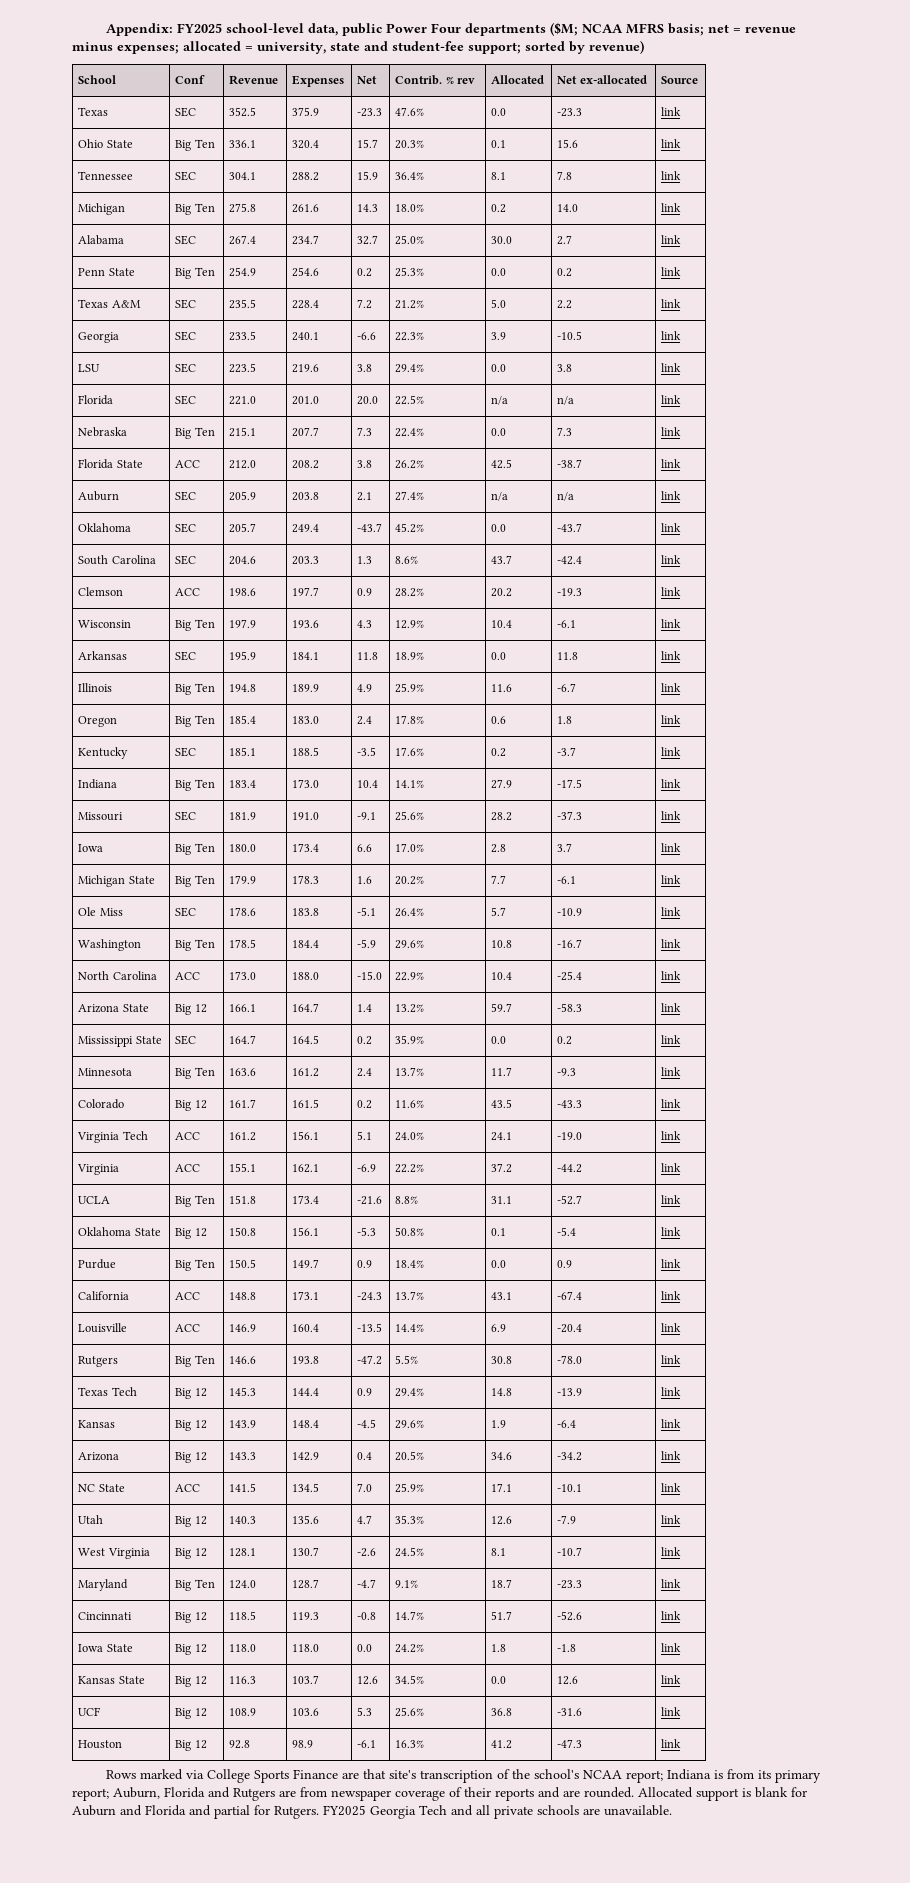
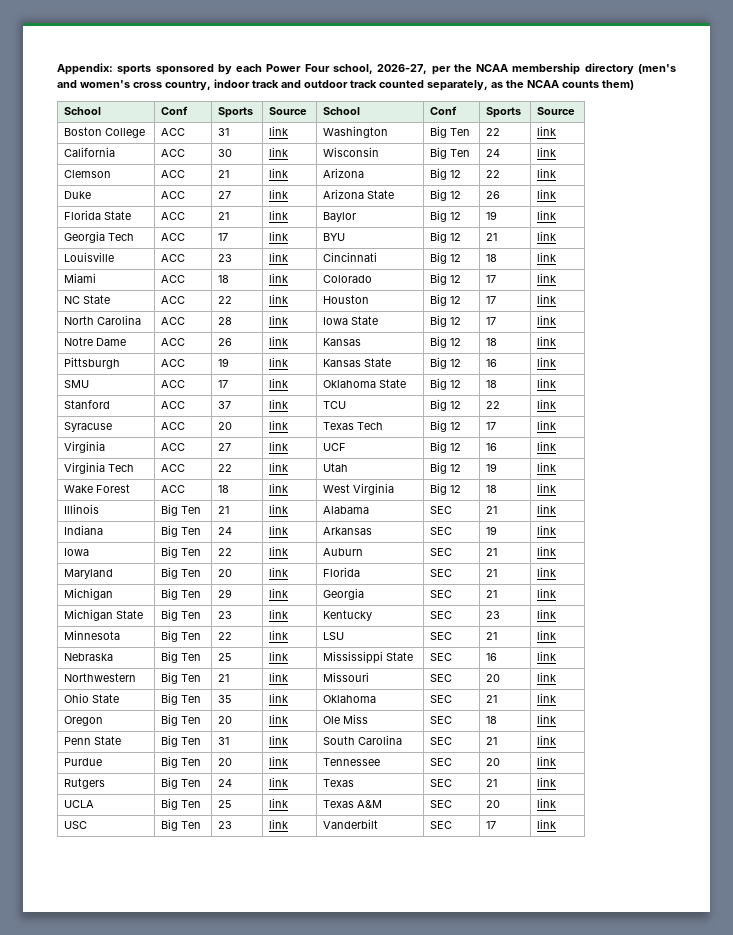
- Appendix: FY2025 school-level data, public Power Four departments ($M; NCAA MFRS basis; net = revenue minus expenses; allocated = university, state and student-fee support; sorted by revenue)
- School | Conf | Revenue | Expenses | Net | Contrib. % rev | Allocated | Net ex-allocated | Source
- Texas | SEC | 352.5 | 375.9 | -23.3 | 47.6% | 0.0 | -23.3 | link
+ Appendix: sports sponsored by each Power Four school, 2026-27, per the NCAA membership directory (men's and women's cross country, indoor track and outdoor track counted separately, as the NCAA counts them)
+ School | Conf | Sports | Source | School | Conf | Sports | Source
+ Boston College | ACC | 31 | link | Washington | Big Ten | 22 | link
+ California | ACC | 30 | link | Wisconsin | Big Ten | 24 | link
+ Clemson | ACC | 21 | link | Arizona | Big 12 | 22 | link
+ Duke | ACC | 27 | link | Arizona State | Big 12 | 26 | link
+ Florida State | ACC | 21 | link | Baylor | Big 12 | 19 | link
+ Georgia Tech | ACC | 17 | link | BYU | Big 12 | 21 | link
+ Louisville | ACC | 23 | link | Cincinnati | Big 12 | 18 | link
+ Miami | ACC | 18 | link | Colorado | Big 12 | 17 | link
+ NC State | ACC | 22 | link | Houston | Big 12 | 17 | link
+ North Carolina | ACC | 28 | link | Iowa State | Big 12 | 17 | link
+ Notre Dame | ACC | 26 | link | Kansas | Big 12 | 18 | link
+ Pittsburgh | ACC | 19 | link | Kansas State | Big 12 | 16 | link
+ SMU | ACC | 17 | link | Oklahoma State | Big 12 | 18 | link
+ Stanford | ACC | 37 | link | TCU | Big 12 | 22 | link
+ Syracuse | ACC | 20 | link | Texas Tech | Big 12 | 17 | link
+ Virginia | ACC | 27 | link | UCF | Big 12 | 16 | link
+ Virginia Tech | ACC | 22 | link | Utah | Big 12 | 19 | link
+ Wake Forest | ACC | 18 | link | West Virginia | Big 12 | 18 | link
+ Illinois | Big Ten | 21 | link | Alabama | SEC | 21 | link
+ Indiana | Big Ten | 24 | link | Arkansas | SEC | 19 | link
+ Iowa | Big Ten | 22 | link | Auburn | SEC | 21 | link
+ Maryland | Big Ten | 20 | link | Florida | SEC | 21 | link
+ Michigan | Big Ten | 29 | link | Georgia | SEC | 21 | link
+ Michigan State | Big Ten | 23 | link | Kentucky | SEC | 23 | link
+ Minnesota | Big Ten | 22 | link | LSU | SEC | 21 | link
+ Nebraska | Big Ten | 25 | link | Mississippi State | SEC | 16 | link
+ Northwestern | Big Ten | 21 | link | Missouri | SEC | 20 | link
- Ohio State | Big Ten | 336.1 | 320.4 | 15.7 | 20.3% | 0.1 | 15.6 | link
- Tennessee | SEC | 304.1 | 288.2 | 15.9 | 36.4% | 8.1 | 7.8 | link
- Michigan | Big Ten | 275.8 | 261.6 | 14.3 | 18.0% | 0.2 | 14.0 | link
- Alabama | SEC | 267.4 | 234.7 | 32.7 | 25.0% | 30.0 | 2.7 | link
+ Ohio State | Big Ten | 35 | link | Oklahoma | SEC | 21 | link
+ Oregon | Big Ten | 20 | link | Ole Miss | SEC | 18 | link
- Penn State | Big Ten | 254.9 | 254.6 | 0.2 | 25.3% | 0.0 | 0.2 | link
- Texas A&M | SEC | 235.5 | 228.4 | 7.2 | 21.2% | 5.0 | 2.2 | link
- Georgia | SEC | 233.5 | 240.1 | -6.6 | 22.3% | 3.9 | -10.5 | link
- LSU | SEC | 223.5 | 219.6 | 3.8 | 29.4% | 0.0 | 3.8 | link
- Florida | SEC | 221.0 | 201.0 | 20.0 | 22.5% | n/a | n/a | link
- Nebraska | Big Ten | 215.1 | 207.7 | 7.3 | 22.4% | 0.0 | 7.3 | link
- Florida State | ACC | 212.0 | 208.2 | 3.8 | 26.2% | 42.5 | -38.7 | link
- Auburn | SEC | 205.9 | 203.8 | 2.1 | 27.4% | n/a | n/a | link
- Oklahoma | SEC | 205.7 | 249.4 | -43.7 | 45.2% | 0.0 | -43.7 | link
- South Carolina | SEC | 204.6 | 203.3 | 1.3 | 8.6% | 43.7 | -42.4 | link
- Clemson | ACC | 198.6 | 197.7 | 0.9 | 28.2% | 20.2 | -19.3 | link
- Wisconsin | Big Ten | 197.9 | 193.6 | 4.3 | 12.9% | 10.4 | -6.1 | link
- Arkansas | SEC | 195.9 | 184.1 | 11.8 | 18.9% | 0.0 | 11.8 | link
- Illinois | Big Ten | 194.8 | 189.9 | 4.9 | 25.9% | 11.6 | -6.7 | link
- Oregon | Big Ten | 185.4 | 183.0 | 2.4 | 17.8% | 0.6 | 1.8 | link
- Kentucky | SEC | 185.1 | 188.5 | -3.5 | 17.6% | 0.2 | -3.7 | link
- Indiana | Big Ten | 183.4 | 173.0 | 10.4 | 14.1% | 27.9 | -17.5 | link
- Missouri | SEC | 181.9 | 191.0 | -9.1 | 25.6% | 28.2 | -37.3 | link
- Iowa | Big Ten | 180.0 | 173.4 | 6.6 | 17.0% | 2.8 | 3.7 | link
- Michigan State | Big Ten | 179.9 | 178.3 | 1.6 | 20.2% | 7.7 | -6.1 | link
- Ole Miss | SEC | 178.6 | 183.8 | -5.1 | 26.4% | 5.7 | -10.9 | link
- Washington | Big Ten | 178.5 | 184.4 | -5.9 | 29.6% | 10.8 | -16.7 | link
- North Carolina | ACC | 173.0 | 188.0 | -15.0 | 22.9% | 10.4 | -25.4 | link
- Arizona State | Big 12 | 166.1 | 164.7 | 1.4 | 13.2% | 59.7 | -58.3 | link
- Mississippi State | SEC | 164.7 | 164.5 | 0.2 | 35.9% | 0.0 | 0.2 | link
- Minnesota | Big Ten | 163.6 | 161.2 | 2.4 | 13.7% | 11.7 | -9.3 | link
- Colorado | Big 12 | 161.7 | 161.5 | 0.2 | 11.6% | 43.5 | -43.3 | link
- Virginia Tech | ACC | 161.2 | 156.1 | 5.1 | 24.0% | 24.1 | -19.0 | link
- Virginia | ACC | 155.1 | 162.1 | -6.9 | 22.2% | 37.2 | -44.2 | link
- UCLA | Big Ten | 151.8 | 173.4 | -21.6 | 8.8% | 31.1 | -52.7 | link
- Oklahoma State | Big 12 | 150.8 | 156.1 | -5.3 | 50.8% | 0.1 | -5.4 | link
- Purdue | Big Ten | 150.5 | 149.7 | 0.9 | 18.4% | 0.0 | 0.9 | link
- California | ACC | 148.8 | 173.1 | -24.3 | 13.7% | 43.1 | -67.4 | link
- Louisville | ACC | 146.9 | 160.4 | -13.5 | 14.4% | 6.9 | -20.4 | link
- Rutgers | Big Ten | 146.6 | 193.8 | -47.2 | 5.5% | 30.8 | -78.0 | link
- Texas Tech | Big 12 | 145.3 | 144.4 | 0.9 | 29.4% | 14.8 | -13.9 | link
- Kansas | Big 12 | 143.9 | 148.4 | -4.5 | 29.6% | 1.9 | -6.4 | link
- Arizona | Big 12 | 143.3 | 142.9 | 0.4 | 20.5% | 34.6 | -34.2 | link
- NC State | ACC | 141.5 | 134.5 | 7.0 | 25.9% | 17.1 | -10.1 | link
- Utah | Big 12 | 140.3 | 135.6 | 4.7 | 35.3% | 12.6 | -7.9 | link
- West Virginia | Big 12 | 128.1 | 130.7 | -2.6 | 24.5% | 8.1 | -10.7 | link
- Maryland | Big Ten | 124.0 | 128.7 | -4.7 | 9.1% | 18.7 | -23.3 | link
- Cincinnati | Big 12 | 118.5 | 119.3 | -0.8 | 14.7% | 51.7 | -52.6 | link
- Iowa State | Big 12 | 118.0 | 118.0 | 0.0 | 24.2% | 1.8 | -1.8 | link
- Kansas State | Big 12 | 116.3 | 103.7 | 12.6 | 34.5% | 0.0 | 12.6 | link
- UCF | Big 12 | 108.9 | 103.6 | 5.3 | 25.6% | 36.8 | -31.6 | link
- Houston | Big 12 | 92.8 | 98.9 | -6.1 | 16.3% | 41.2 | -47.3 | link
- Rows marked via College Sports Finance are that site's transcription of the school's NCAA report; Indiana is from its primary report; Auburn, Florida and Rutgers are from newspaper coverage of their reports and are rounded. Allocated support is blank for Auburn and Florida and partial for Rutgers. FY2025 Georgia Tech and all private schools are unavailable.
+ Penn State | Big Ten | 31 | link | South Carolina | SEC | 21 | link
+ Purdue | Big Ten | 20 | link | Tennessee | SEC | 20 | link
+ Rutgers | Big Ten | 24 | link | Texas | SEC | 21 | link
+ UCLA | Big Ten | 25 | link | Texas A&M | SEC | 20 | link
+ USC | Big Ten | 23 | link | Vanderbilt | SEC | 17 | link

